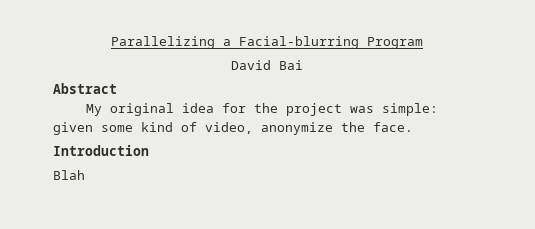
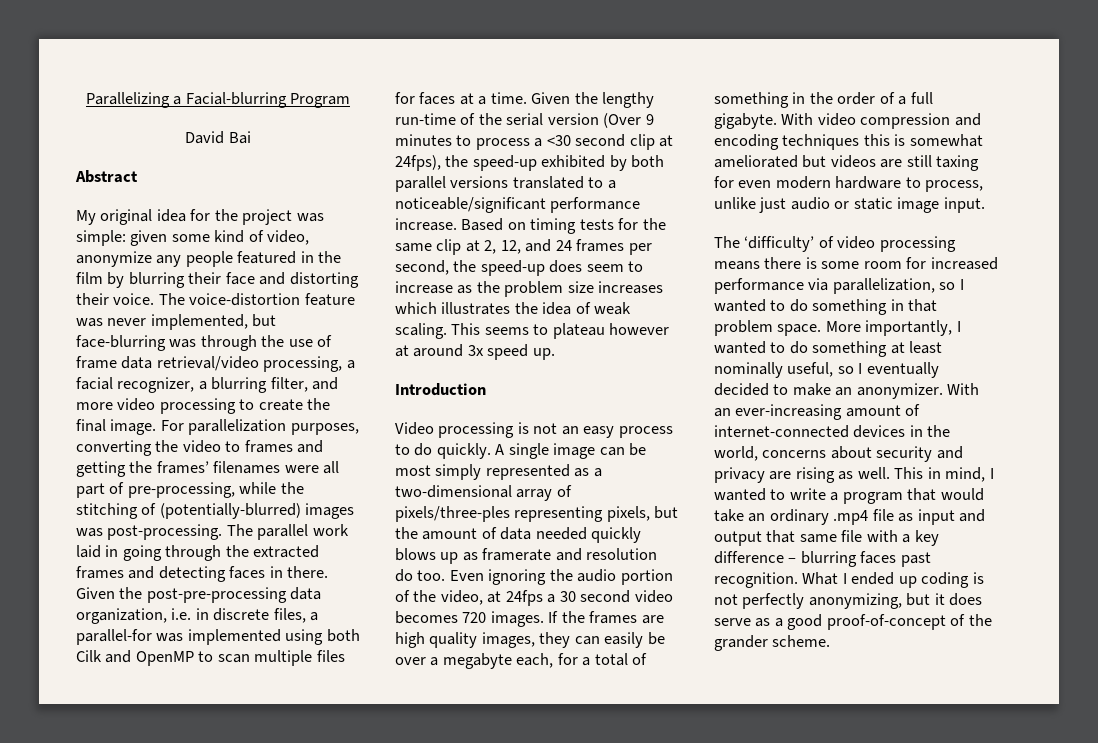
- My original idea for the project was simple: given some kind of video, anonymize the face.
+ My original idea for the project was simple: given some kind of video, anonymize any people featured in the film by blurring their face and distorting their voice. The voice-distortion feature was never implemented, but face-blurring was through the use of frame data retrieval/video processing, a facial recognizer, a blurring filter, and more video processing to create the final image. For parallelization purposes, converting the video to frames and getting the frames’ filenames were all part of pre-processing, while the stitching of (potentially-blurred) images was post-processing. The parallel work laid in going through the extracted frames and detecting faces in there. Given the post-pre-processing data organization, i.e. in discrete files, a parallel-for was implemented using both Cilk and OpenMP to scan multiple files for faces at a time. Given the lengthy run-time of the serial version (Over 9 minutes to process a <30 second clip at 24fps), the speed-up exhibited by both parallel versions translated to a noticeable/significant performance increase. Based on timing tests for the same clip at 2, 12, and 24 frames per second, the speed-up does seem to increase as the problem size increases which illustrates the idea of weak scaling. This seems to plateau however at around 3x speed up.
  Introduction
- Blah
+ Video processing is not an easy process to do quickly. A single image can be most simply represented as a two-dimensional array of pixels/three-ples representing pixels, but the amount of data needed quickly blows up as framerate and resolution do too. Even ignoring the audio portion of the video, at 24fps a 30 second video becomes 720 images. If the frames are high quality images, they can easily be over a megabyte each, for a total of something in the order of a full gigabyte. With video compression and encoding techniques this is somewhat ameliorated but videos are still taxing for even modern hardware to process, unlike just audio or static image input.
+ The ‘difficulty’ of video processing means there is some room for increased performance via parallelization, so I wanted to do something in that problem space. More importantly, I wanted to do something at least nominally useful, so I eventually decided to make an anonymizer. With an ever-increasing amount of internet-connected devices in the world, concerns about security and privacy are rising as well. This in mind, I wanted to write a program that would take an ordinary .mp4 file as input and output that same file with a key difference – blurring faces past recognition. What I ended up coding is not perfectly anonymizing, but it does serve as a good proof-of-concept of the grander scheme.

